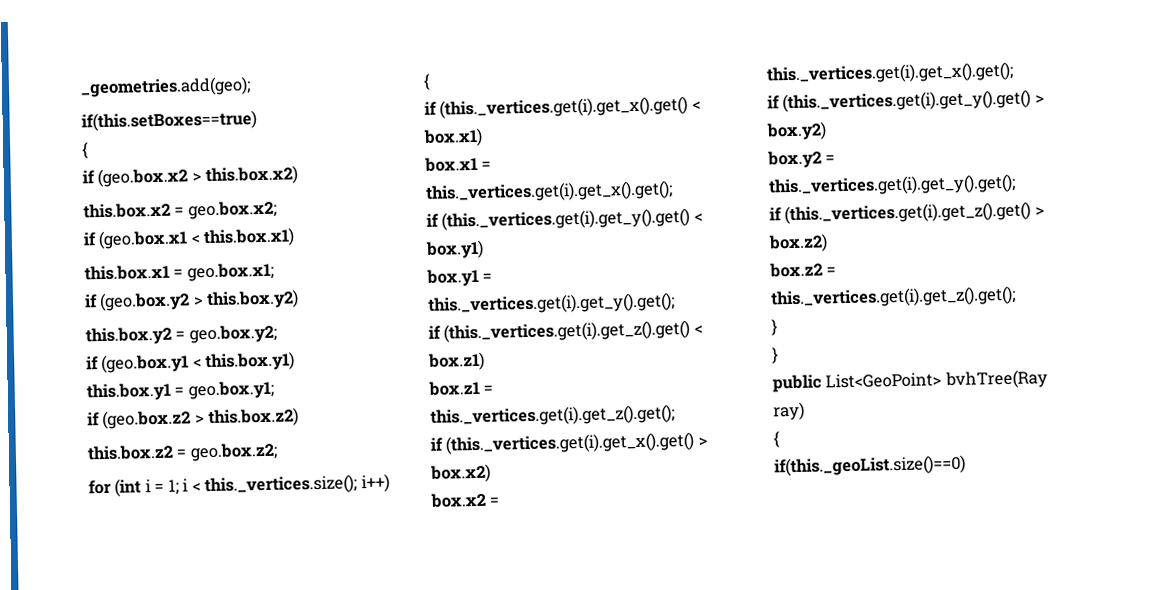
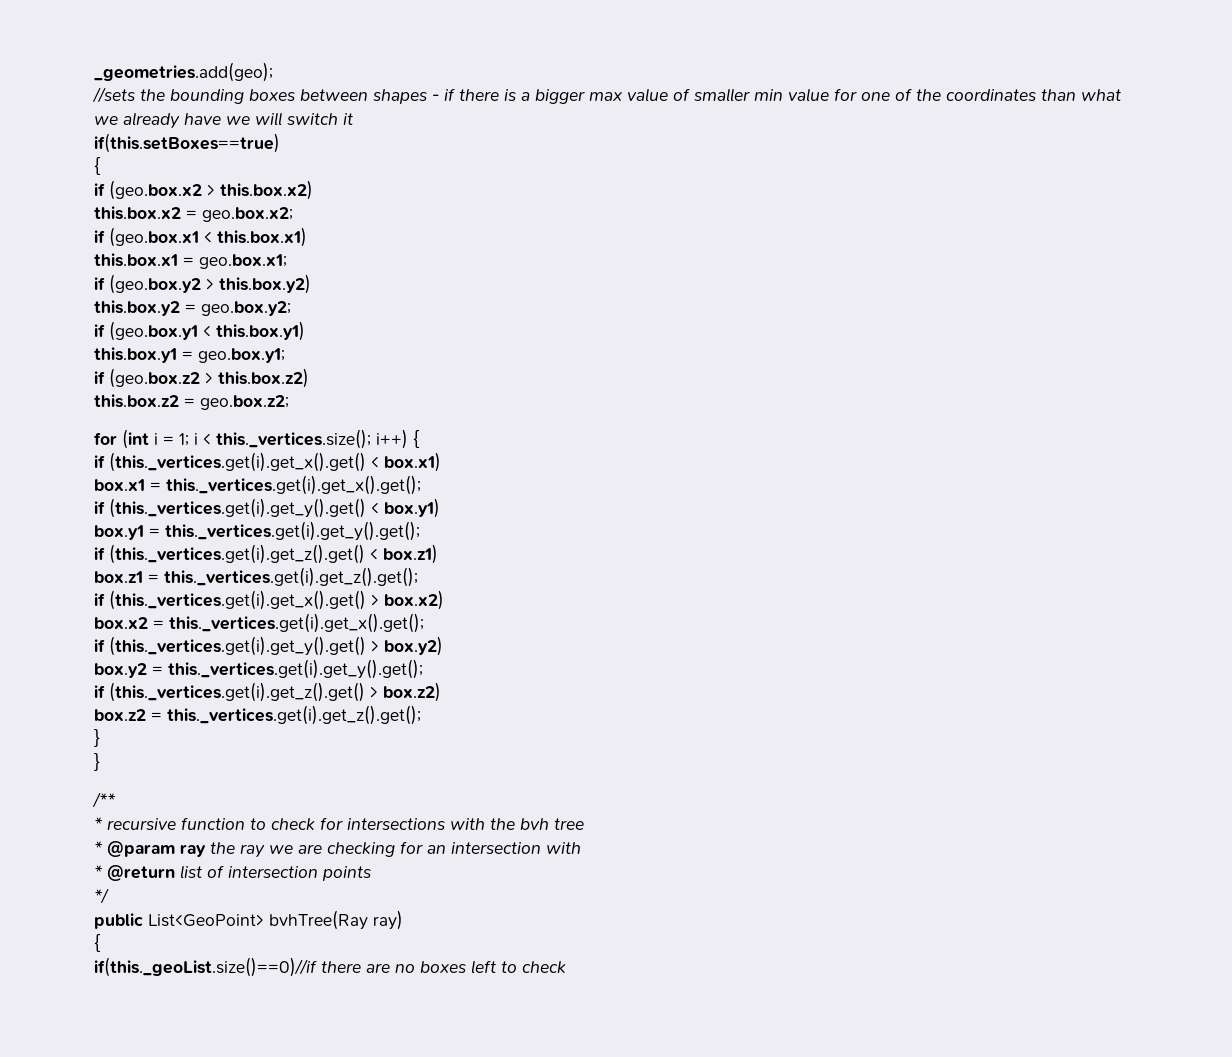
+ //sets the bounding boxes between shapes - if there is a bigger max value of smaller min value for one of the coordinates than what we already have we will switch it
+ /**
+ * recursive function to check for intersections with the bvh tree
+ * @param ray the ray we are checking for an intersection with
+ * @return list of intersection points
+ */
- if(this._geoList.size()==0)
+ if(this._geoList.size()==0)//if there are no boxes left to check

